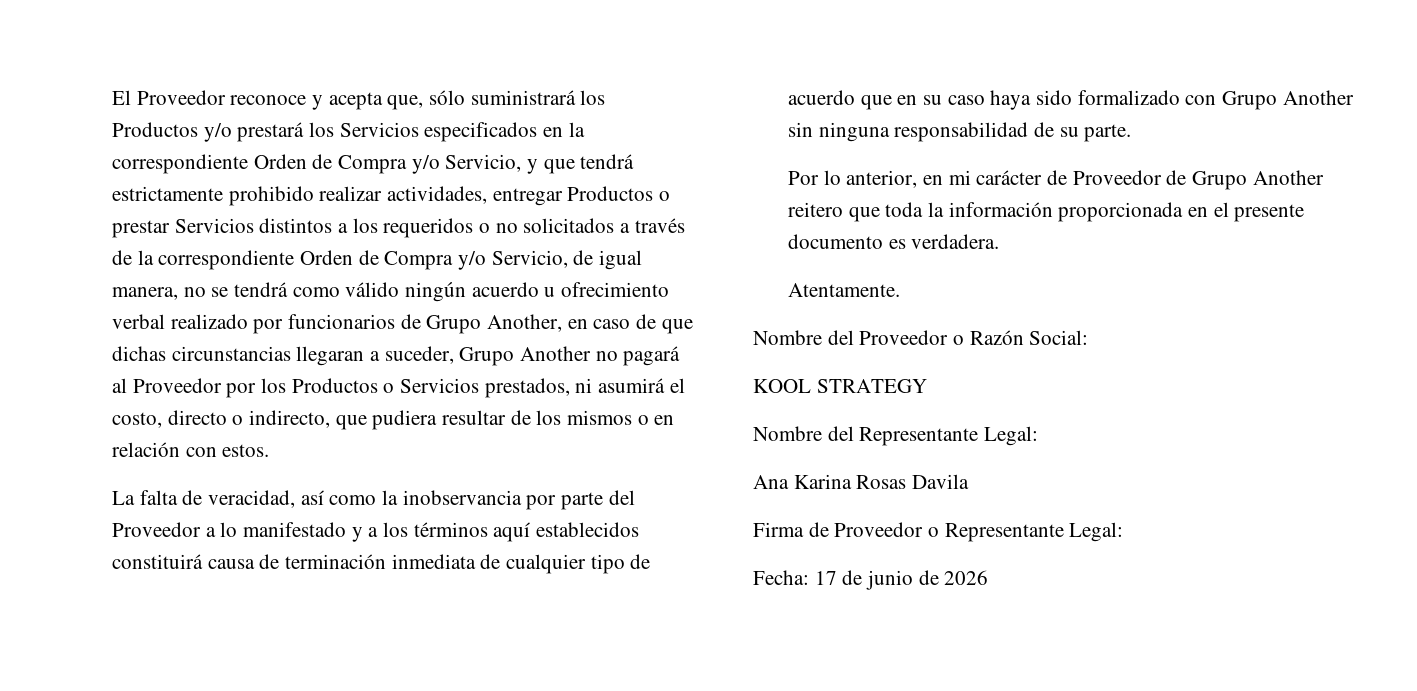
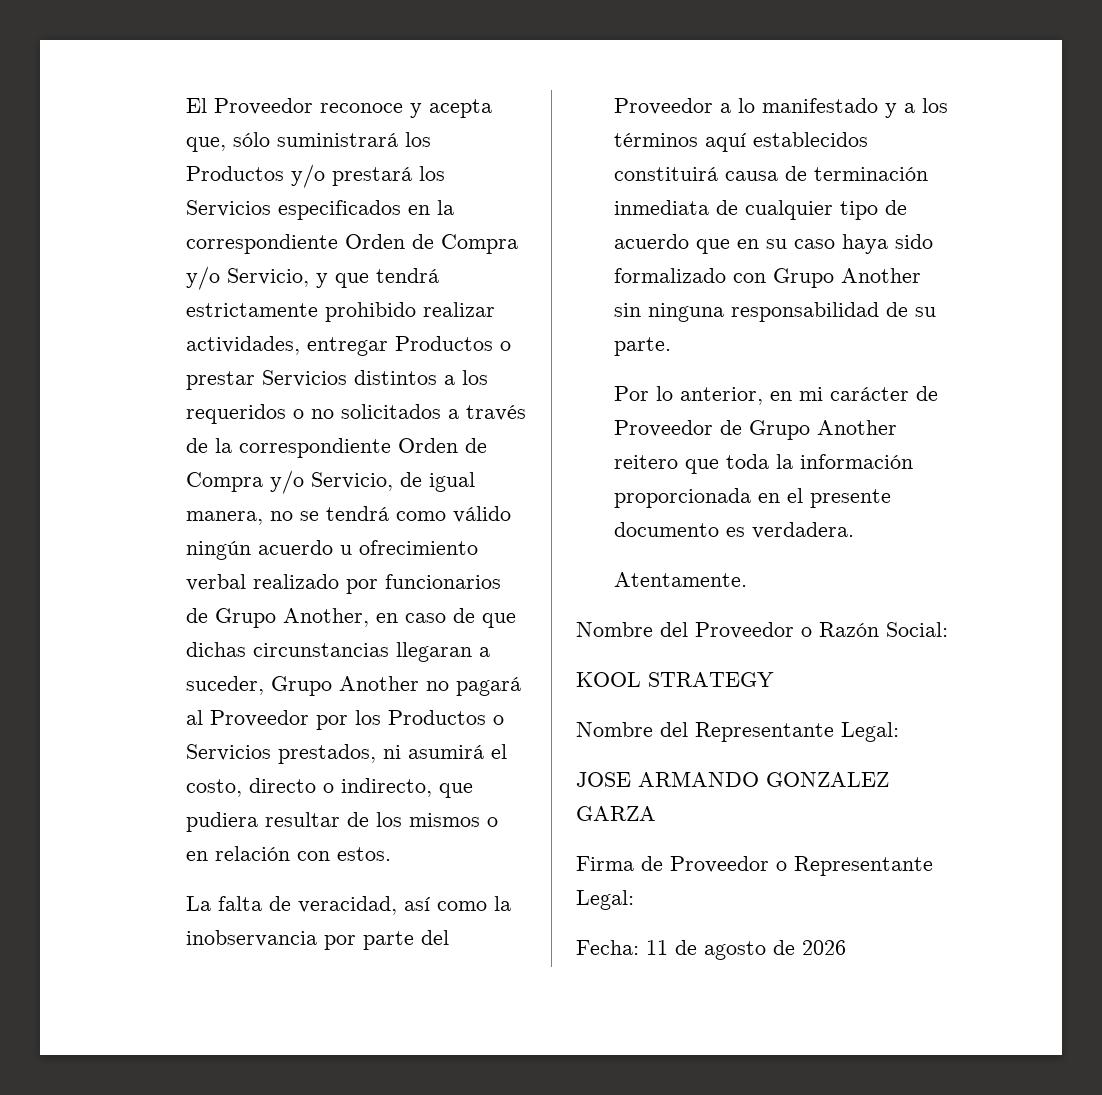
- Ana Karina Rosas Davila
+ JOSE ARMANDO GONZALEZ GARZA
- Fecha: 17 de junio de 2026
+ Fecha: 11 de agosto de 2026

